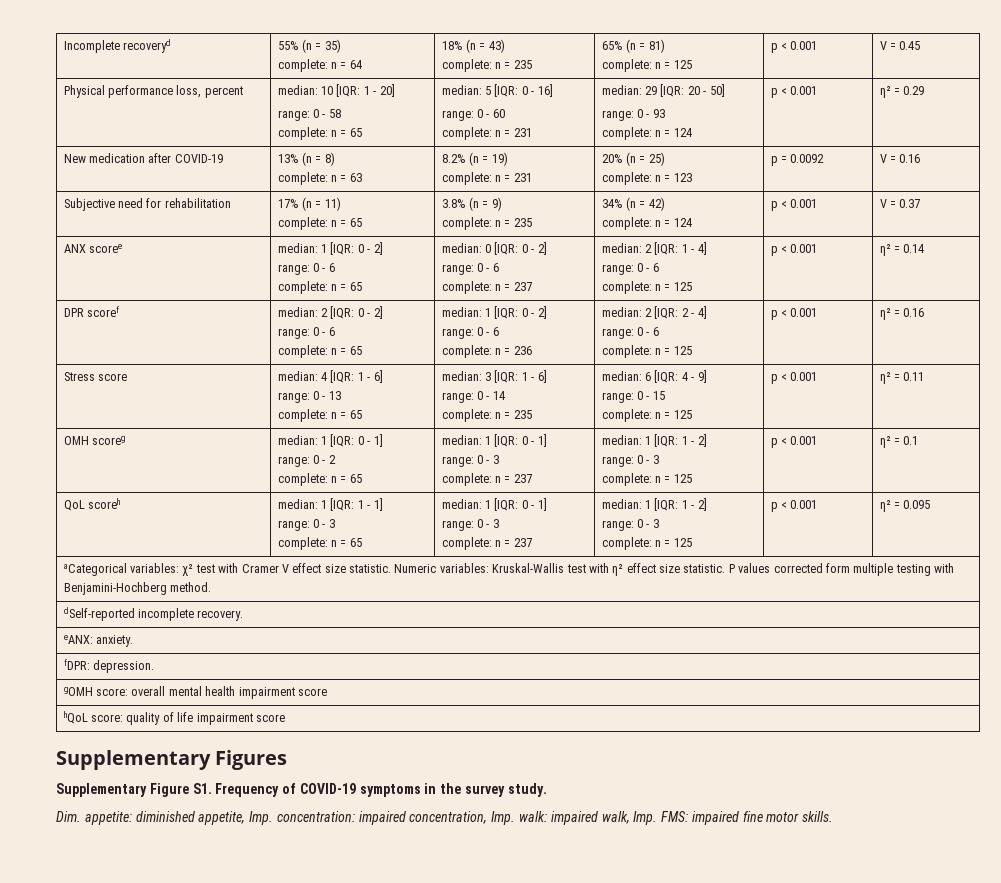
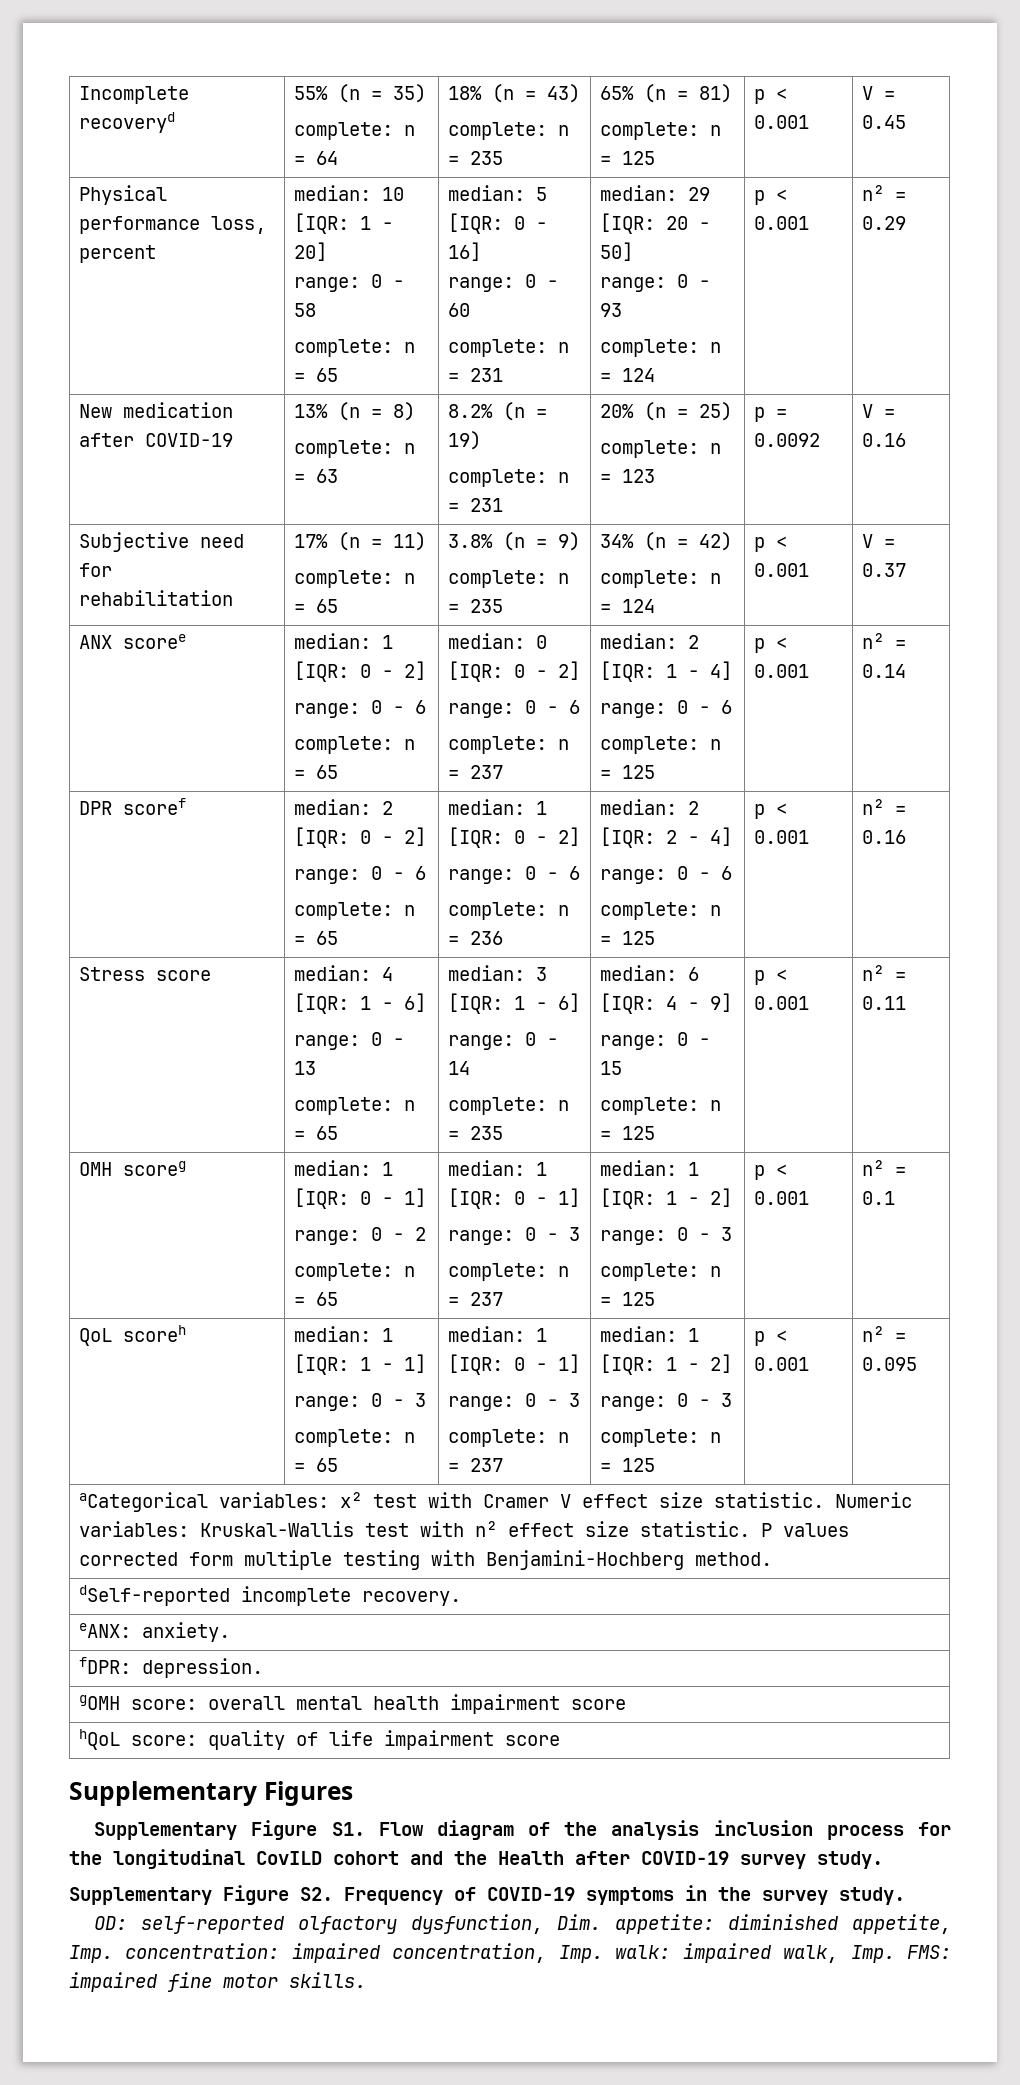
- Supplementary Figure S1. Frequency of COVID-19 symptoms in the survey study.
+ Supplementary Figure S1. Flow diagram of the analysis inclusion process for the longitudinal CovILD cohort and the Health after COVID-19 survey study.
+ Supplementary Figure S2. Frequency of COVID-19 symptoms in the survey study.
- Dim. appetite: diminished appetite, Imp. concentration: impaired concentration, Imp. walk: impaired walk, Imp. FMS: impaired fine motor skills.
+ OD: self-reported olfactory dysfunction, Dim. appetite: diminished appetite, Imp. concentration: impaired concentration, Imp. walk: impaired walk, Imp. FMS: impaired fine motor skills.

